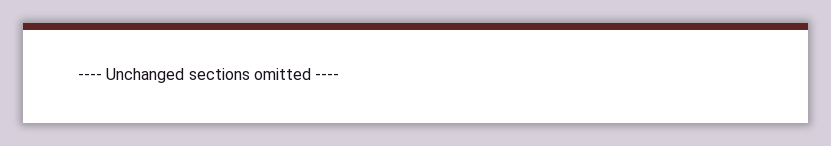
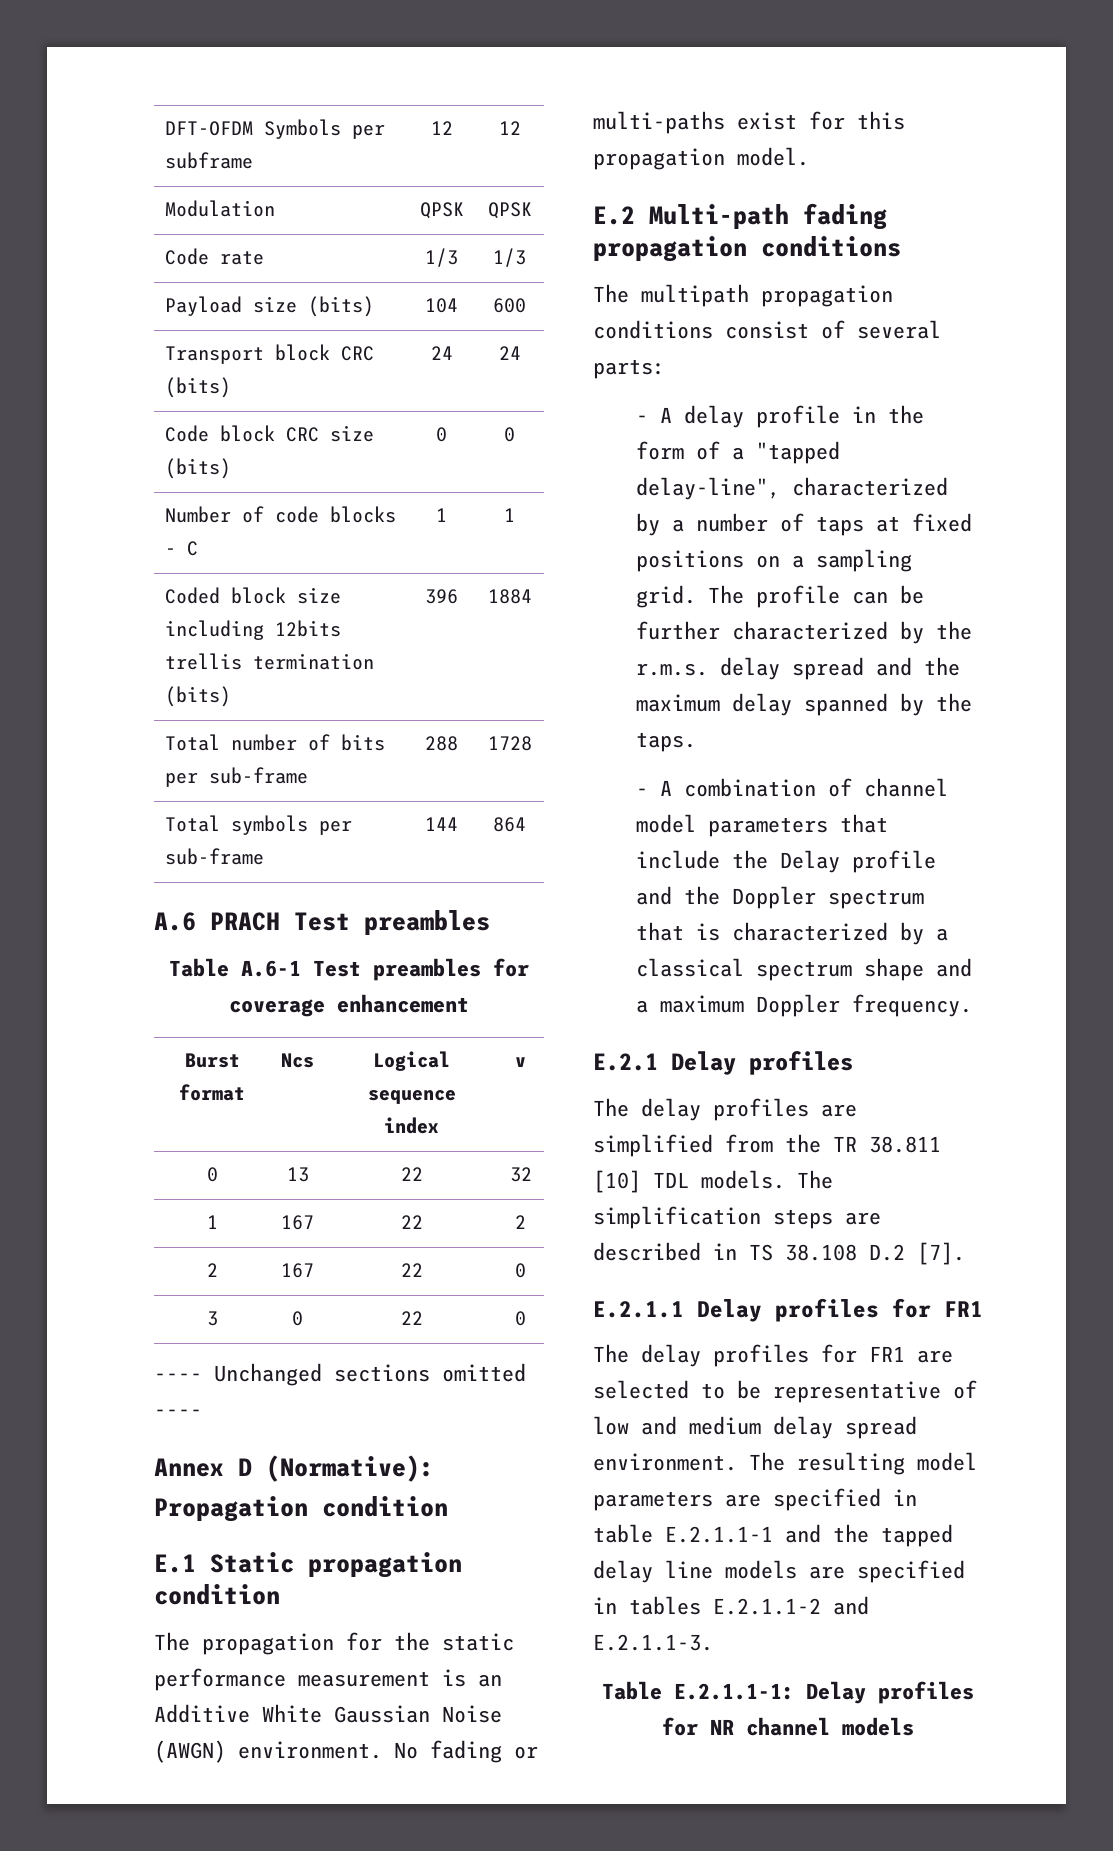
+ DFT-OFDM Symbols per subframe | 12 | 12
+ Modulation | QPSK | QPSK
+ Code rate | 1/3 | 1/3
+ Payload size (bits) | 104 | 600
+ Transport block CRC (bits) | 24 | 24
+ Code block CRC size (bits) | 0 | 0
+ Number of code blocks - C | 1 | 1
+ Coded block size including 12bits trellis termination (bits) | 396 | 1884
+ Total number of bits per sub-frame | 288 | 1728
+ Total symbols per sub-frame | 144 | 864
+ A.6 PRACH Test preambles
+ Table A.6-1 Test preambles for coverage enhancement
+ Burst format | Ncs | Logical sequence index | v
+ 0 | 13 | 22 | 32
+ 1 | 167 | 22 | 2
+ 2 | 167 | 22 | 0
+ 3 | 0 | 22 | 0
+ Annex D (Normative):
+ Propagation condition
+ E.1 Static propagation condition
+ The propagation for the static performance measurement is an Additive White Gaussian Noise (AWGN) environment. No fading or multi-paths exist for this propagation model.
+ E.2 Multi-path fading propagation conditions
+ The multipath propagation conditions consist of several parts:
+ - A delay profile in the form of a "tapped delay-line", characterized by a number of taps at fixed positions on a sampling grid. The profile can be further characterized by the r.m.s. delay spread and the maximum delay spanned by the taps.
+ - A combination of channel model parameters that include the Delay profile and the Doppler spectrum that is characterized by a classical spectrum shape and a maximum Doppler frequency.
+ E.2.1 Delay profiles
+ The delay profiles are simplified from the TR 38.811 [10] TDL models. The simplification steps are described in TS 38.108 D.2 [7].
+ E.2.1.1 Delay profiles for FR1
+ The delay profiles for FR1 are selected to be representative of low and medium delay spread environment. The resulting model parameters are specified in table E.2.1.1-1 and the tapped delay line models are specified in tables E.2.1.1-2 and E.2.1.1-3.
+ Table E.2.1.1-1: Delay profiles for NR channel models

